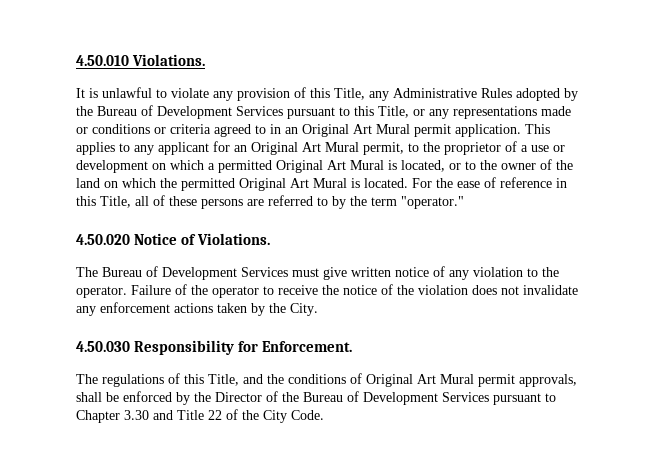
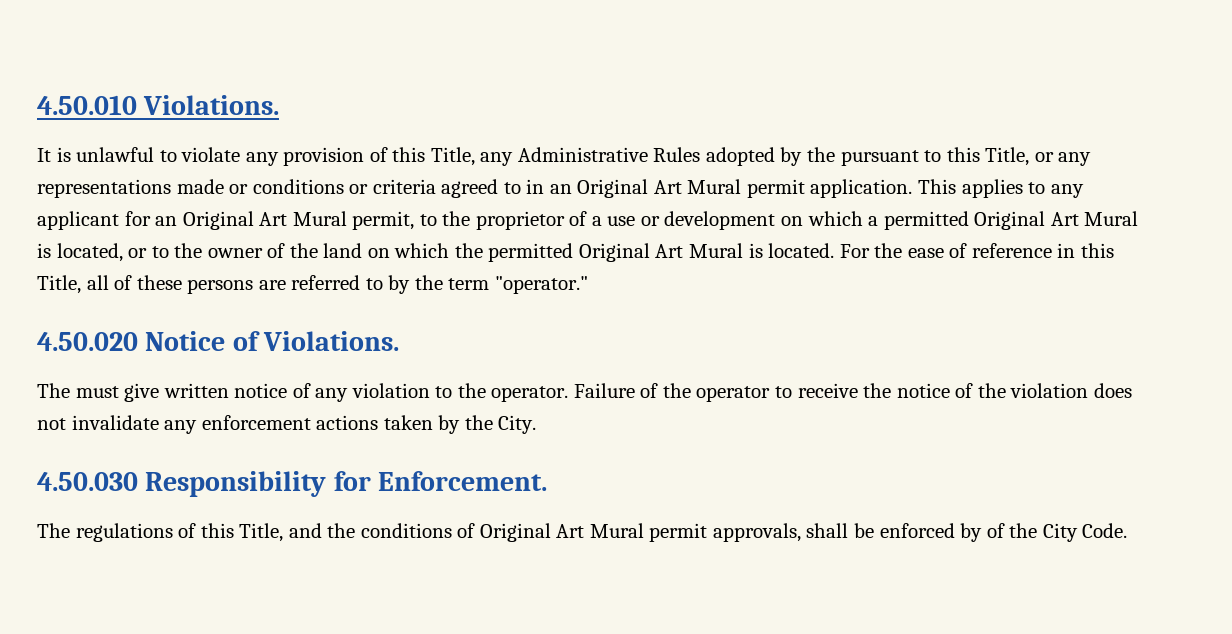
- It is unlawful to violate any provision of this Title, any Administrative Rules adopted by the Bureau of Development Services pursuant to this Title, or any representations made or conditions or criteria agreed to in an Original Art Mural permit application.
+ It is unlawful to violate any provision of this Title, any Administrative Rules adopted by the pursuant to this Title, or any representations made or conditions or criteria agreed to in an Original Art Mural permit application.
- The Bureau of Development Services must give written notice of any violation to the operator.
+ The must give written notice of any violation to the operator.
- The regulations of this Title, and the conditions of Original Art Mural permit approvals, shall be enforced by the Director of the Bureau of Development Services pursuant to Chapter 3.30 and Title 22 of the City Code.
+ The regulations of this Title, and the conditions of Original Art Mural permit approvals, shall be enforced by of the City Code.

